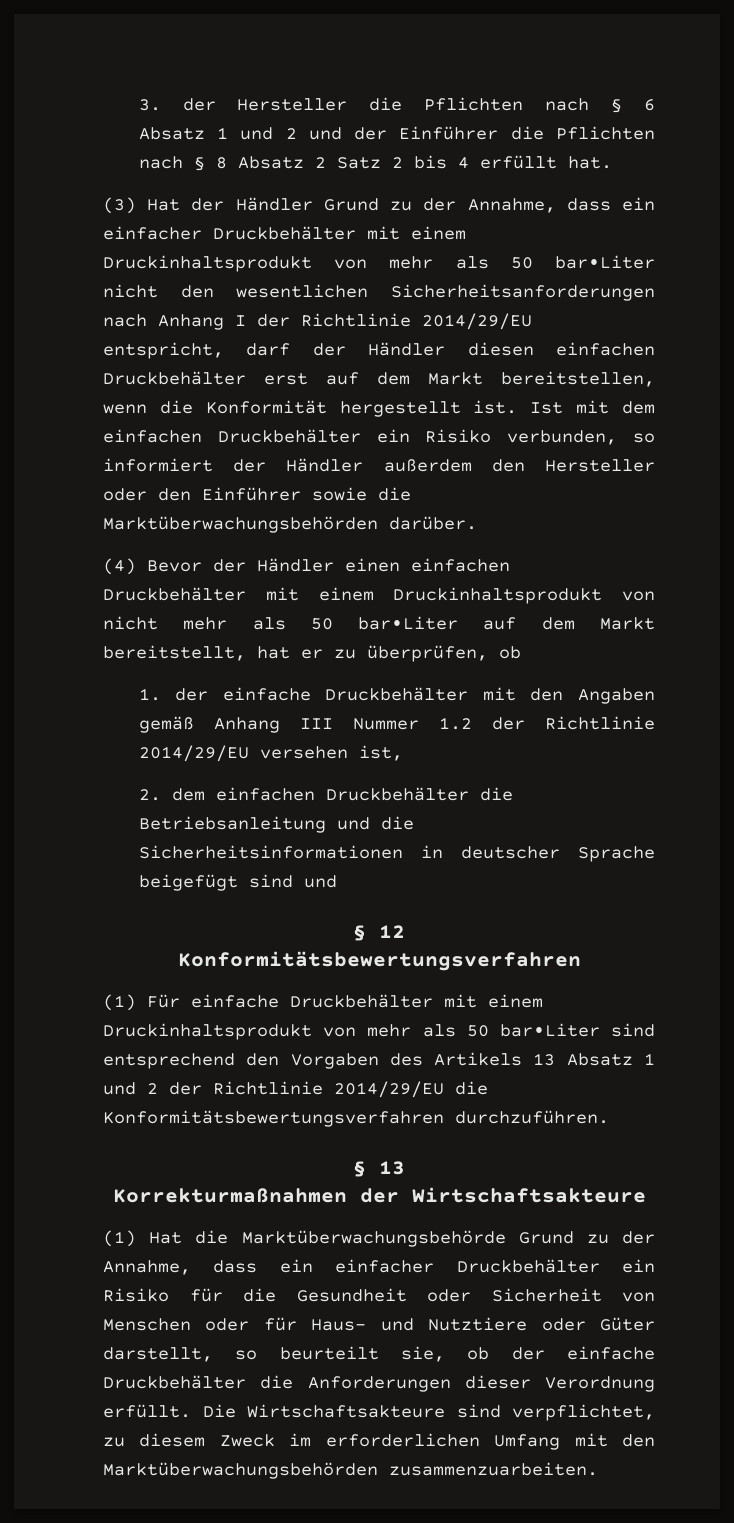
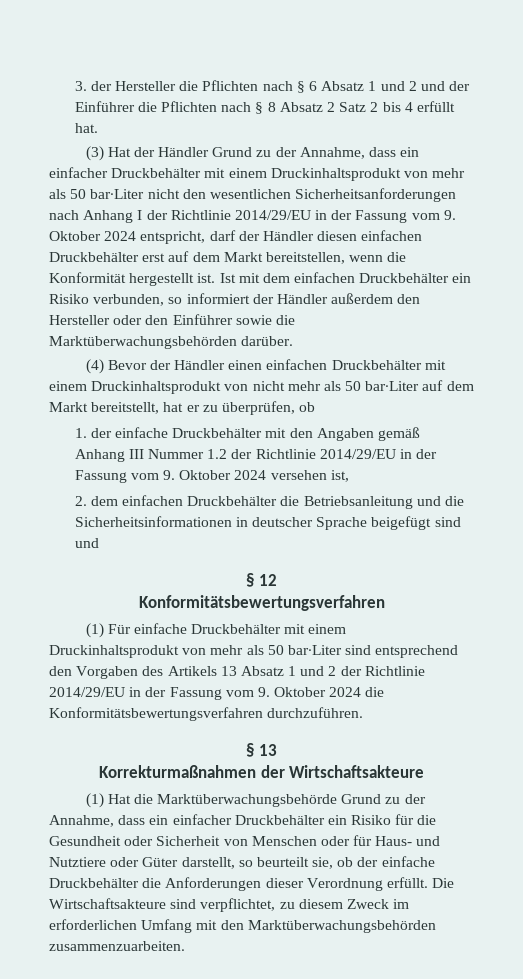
- (3) Hat der Händler Grund zu der Annahme, dass ein einfacher Druckbehälter mit einem Druckinhaltsprodukt von mehr als 50 bar∙Liter nicht den wesentlichen Sicherheitsanforderungen nach Anhang I der Richtlinie 2014/29/EU entspricht, darf der Händler diesen einfachen Druckbehälter erst auf dem Markt bereitstellen, wenn die Konformität hergestellt ist.
+ (3) Hat der Händler Grund zu der Annahme, dass ein einfacher Druckbehälter mit einem Druckinhaltsprodukt von mehr als 50 bar∙Liter nicht den wesentlichen Sicherheitsanforderungen nach Anhang I der Richtlinie 2014/29/EU in der Fassung vom 9. Oktober 2024 entspricht, darf der Händler diesen einfachen Druckbehälter erst auf dem Markt bereitstellen, wenn die Konformität hergestellt ist.
- 1. der einfache Druckbehälter mit den Angaben gemäß Anhang III Nummer 1.2 der Richtlinie 2014/29/EU versehen ist,
+ 1. der einfache Druckbehälter mit den Angaben gemäß Anhang III Nummer 1.2 der Richtlinie 2014/29/EU in der Fassung vom 9. Oktober 2024 versehen ist,
- (1) Für einfache Druckbehälter mit einem Druckinhaltsprodukt von mehr als 50 bar∙Liter sind entsprechend den Vorgaben des Artikels 13 Absatz 1 und 2 der Richtlinie 2014/29/EU die Konformitätsbewertungsverfahren durchzuführen.
+ (1) Für einfache Druckbehälter mit einem Druckinhaltsprodukt von mehr als 50 bar∙Liter sind entsprechend den Vorgaben des Artikels 13 Absatz 1 und 2 der Richtlinie 2014/29/EU in der Fassung vom 9. Oktober 2024 die Konformitätsbewertungsverfahren durchzuführen.

